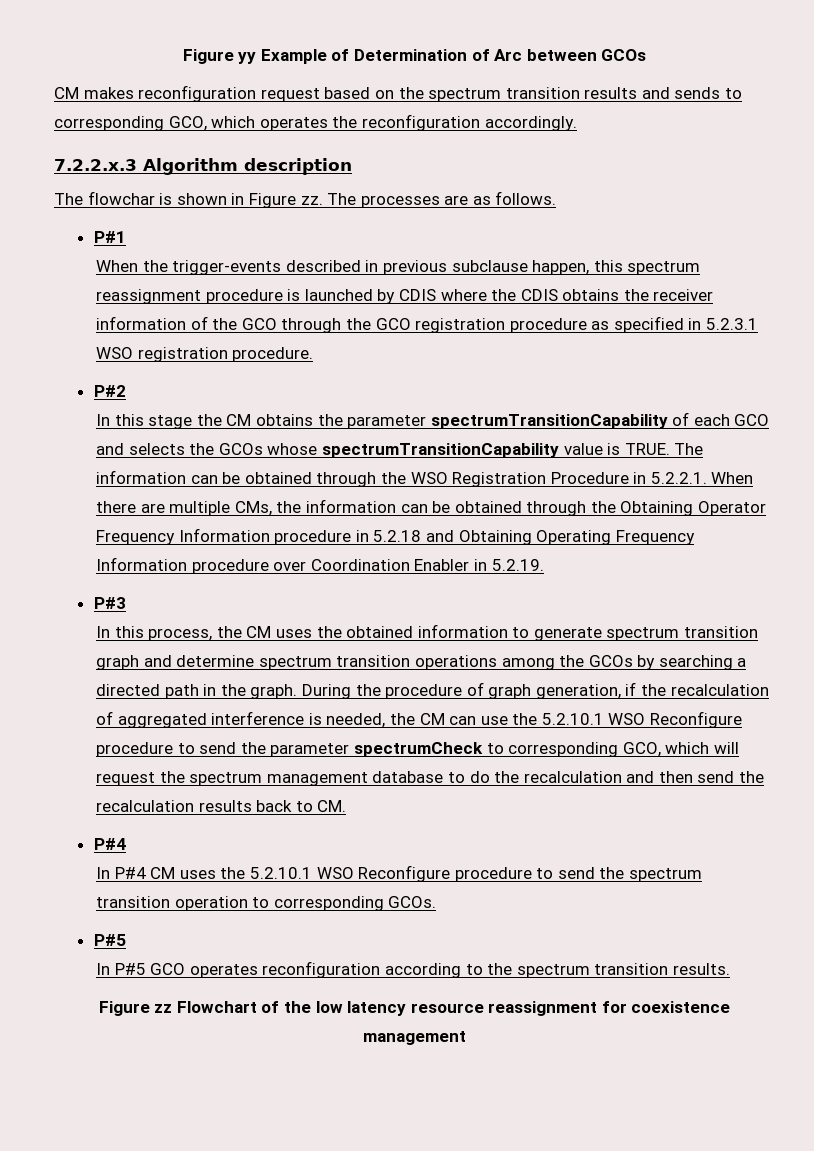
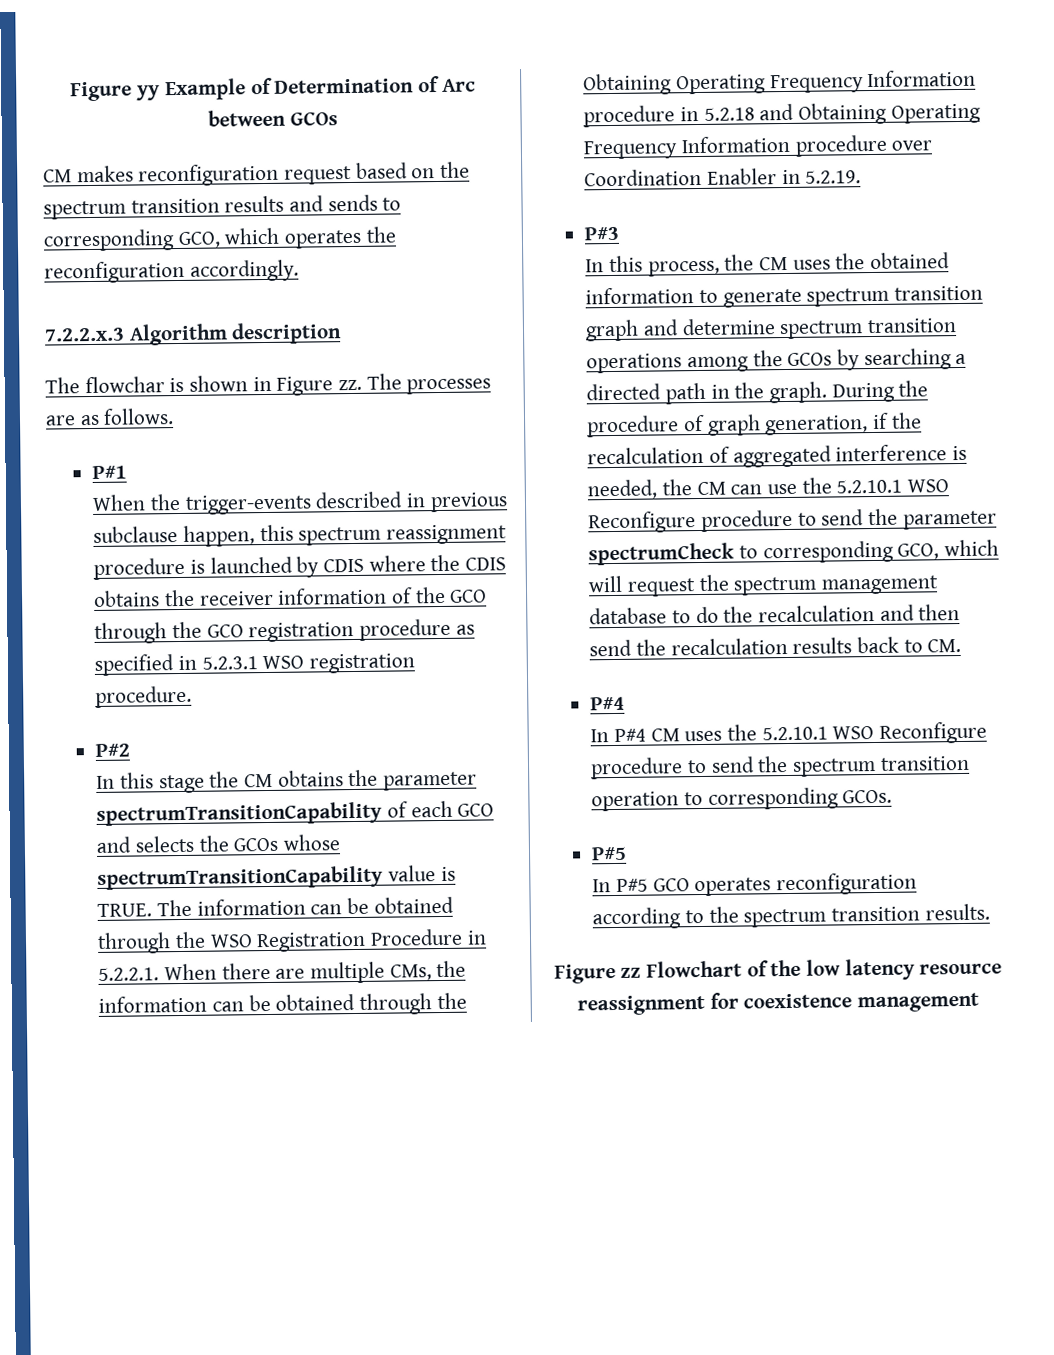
- The information can be obtained through the WSO Registration Procedure in 5.2.2.1. When there are multiple CMs, the information can be obtained through the Obtaining Operator Frequency Information procedure in 5.2.18 and Obtaining Operating Frequency Information procedure over Coordination Enabler in 5.2.19.
+ The information can be obtained through the WSO Registration Procedure in 5.2.2.1. When there are multiple CMs, the information can be obtained through the Obtaining Operating Frequency Information procedure in 5.2.18 and Obtaining Operating Frequency Information procedure over Coordination Enabler in 5.2.19.

